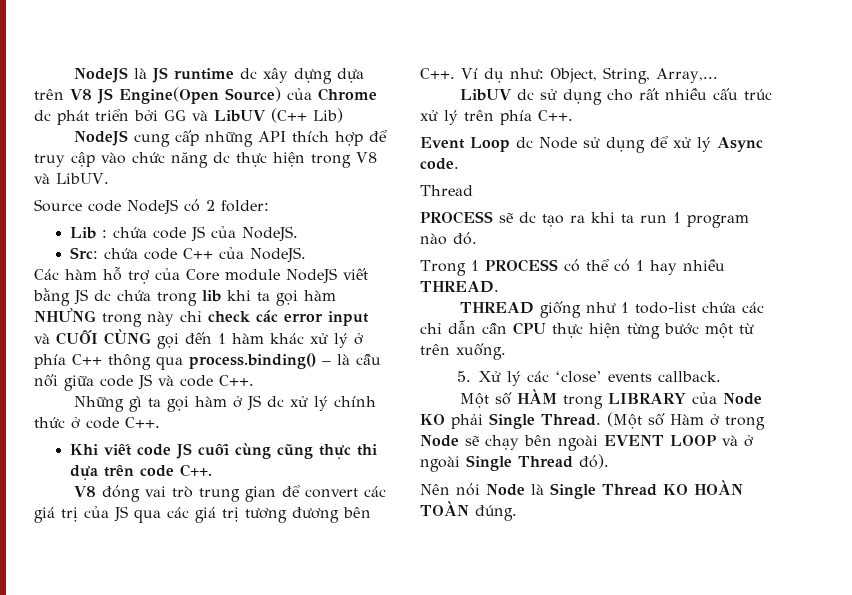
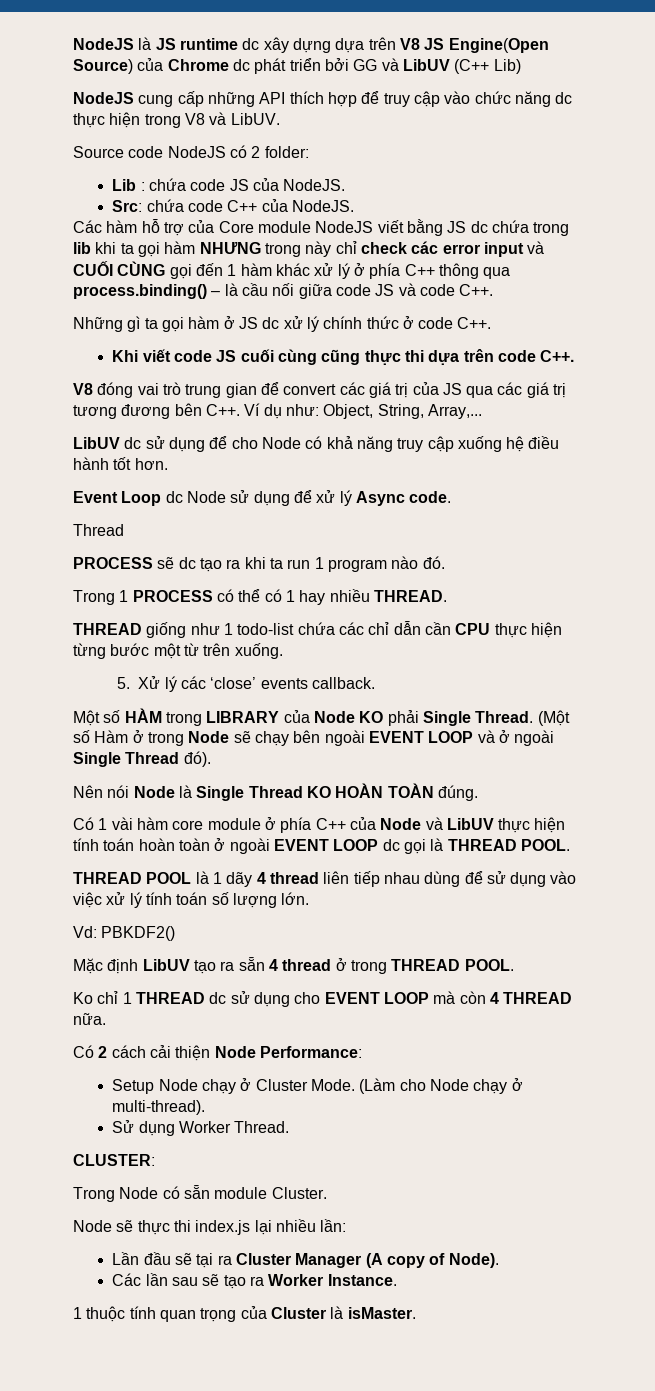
- LibUV dc sử dụng cho rất nhiều cấu trúc xử lý trên phía C++.
+ LibUV dc sử dụng để cho Node có khả năng truy cập xuống hệ điều hành tốt hơn.
+ Có 1 vài hàm core module ở phía C++ của Node và LibUV thực hiện tính toán hoàn toàn ở ngoài EVENT LOOP dc gọi là THREAD POOL.
+ THREAD POOL là 1 dãy 4 thread liên tiếp nhau dùng để sử dụng vào việc xử lý tính toán số lượng lớn.
+ Vd: PBKDF2()
+ Mặc định LibUV tạo ra sẵn 4 thread ở trong THREAD POOL.
+ Ko chỉ 1 THREAD dc sử dụng cho EVENT LOOP mà còn 4 THREAD nữa.
+ Có 2 cách cải thiện Node Performance:
+ Setup Node chạy ở Cluster Mode. (Làm cho Node chạy ở multi-thread).
+ Sử dụng Worker Thread.
+ CLUSTER:
+ Trong Node có sẵn module Cluster.
+ Node sẽ thực thi index.js lại nhiều lần:
+ Lần đầu sẽ tại ra Cluster Manager (A copy of Node).
+ Các lần sau sẽ tạo ra Worker Instance.
+ 1 thuộc tính quan trọng của Cluster là isMaster.

